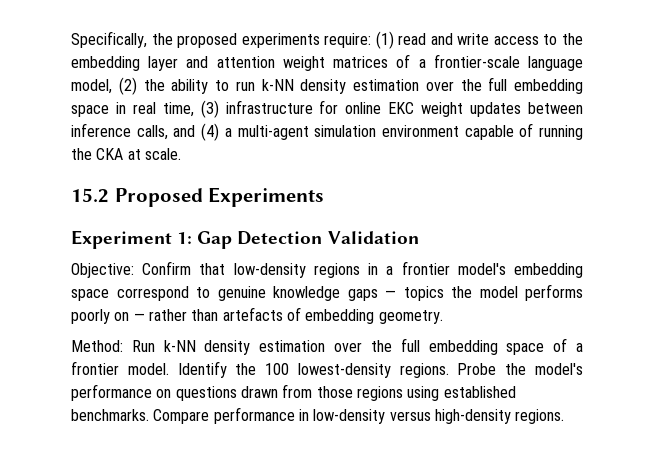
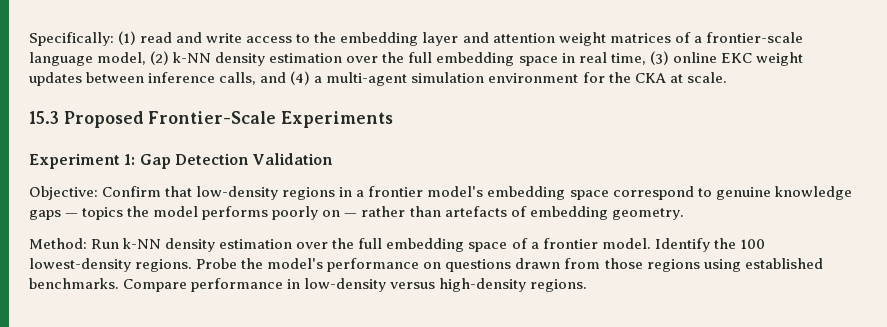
- Specifically, the proposed experiments require: (1) read and write access to the embedding layer and attention weight matrices of a frontier-scale language model, (2) the ability to run k-NN density estimation over the full embedding space in real time, (3) infrastructure for online EKC weight updates between inference calls, and (4) a multi-agent simulation environment capable of running the CKA at scale.
+ Specifically: (1) read and write access to the embedding layer and attention weight matrices of a frontier-scale language model, (2) k-NN density estimation over the full embedding space in real time, (3) online EKC weight updates between inference calls, and (4) a multi-agent simulation environment for the CKA at scale.
- 15.2 Proposed Experiments
+ 15.3 Proposed Frontier-Scale Experiments

